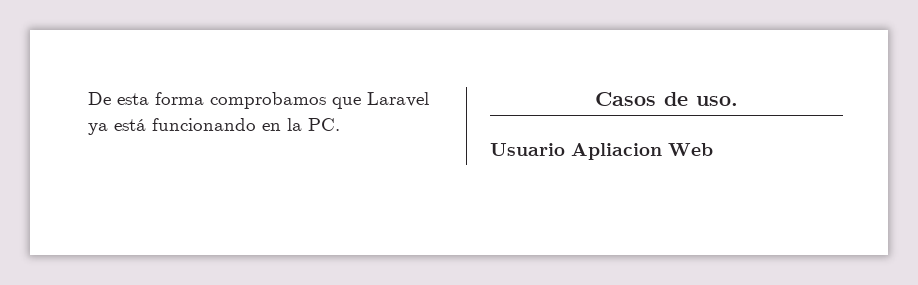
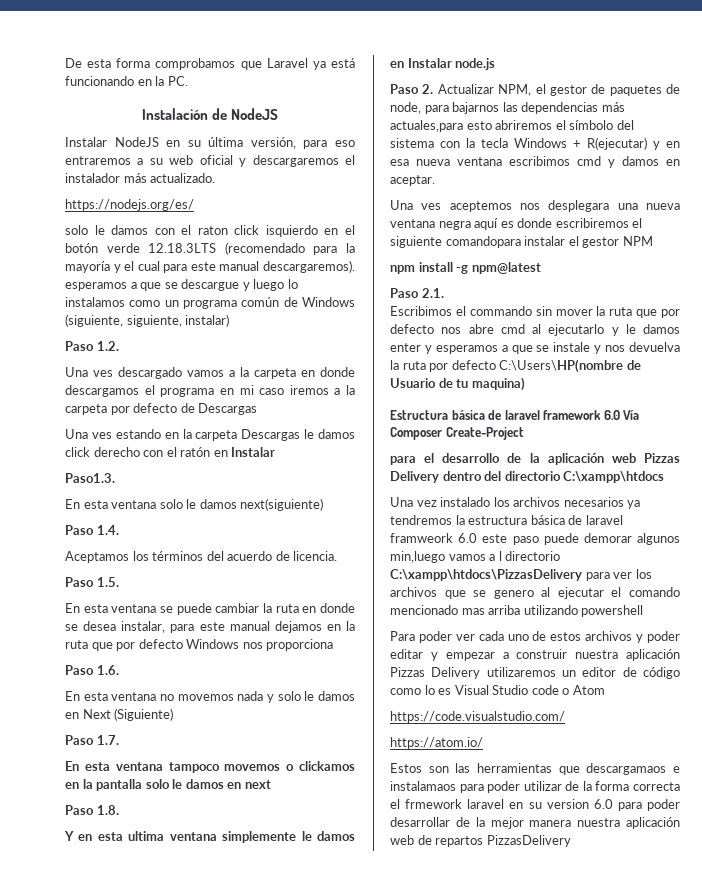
- Casos de uso.
- Usuario Apliacion Web
+ Instalación de NodeJS
+ Instalar NodeJS en su última versión, para eso entraremos a su web oficial y descargaremos el instalador más actualizado.
+ https://nodejs.org/es/
+ solo le damos con el raton click isquierdo en el botón verde 12.18.3LTS (recomendado para la mayoría y el cual para este manual descargaremos). esperamos a que se descargue y luego lo instalamos como un programa común de Windows (siguiente, siguiente, instalar)
+ Paso 1.2.
+ Una ves descargado vamos a la carpeta en donde descargamos el programa en mi caso iremos a la carpeta por defecto de Descargas
+ Una ves estando en la carpeta Descargas le damos click derecho con el ratón en Instalar
+ Paso1.3.
+ En esta ventana solo le damos next(siguiente)
+ Paso 1.4.
+ Aceptamos los términos del acuerdo de licencia.
+ Paso 1.5.
+ En esta ventana se puede cambiar la ruta en donde se desea instalar, para este manual dejamos en la ruta que por defecto Windows nos proporciona
+ Paso 1.6.
+ En esta ventana no movemos nada y solo le damos en Next (Siguiente)
+ Paso 1.7.
+ En esta ventana tampoco movemos o clickamos en la pantalla solo le damos en next
+ Paso 1.8.
+ Y en esta ultima ventana simplemente le damos en Instalar node.js
+ Paso 2. Actualizar NPM, el gestor de paquetes de node, para bajarnos las dependencias más actuales,para esto abriremos el símbolo del sistema con la tecla Windows + R(ejecutar) y en esa nueva ventana escribimos cmd y damos en aceptar.
+ Una ves aceptemos nos desplegara una nueva ventana negra aquí es donde escribiremos el siguiente comandopara instalar el gestor NPM
+ npm install -g npm@latest
+ Paso 2.1.
+ Escribimos el commando sin mover la ruta que por defecto nos abre cmd al ejecutarlo y le damos enter y esperamos a que se instale y nos devuelva la ruta por defecto C:\Users\HP(nombre de Usuario de tu maquina)
+ Estructura básica de laravel framework 6.0 Vía Composer Create-Project
+ para el desarrollo de la aplicación web Pizzas Delivery dentro del directorio C:\xampp\htdocs
+ Una vez instalado los archivos necesarios ya tendremos la estructura básica de laravel framweork 6.0 este paso puede demorar algunos min,luego vamos a l directorio C:\xampp\htdocs\PizzasDelivery para ver los archivos que se genero al ejecutar el comando mencionado mas arriba utilizando powershell
+ Para poder ver cada uno de estos archivos y poder editar y empezar a construir nuestra aplicación Pizzas Delivery utilizaremos un editor de código como lo es Visual Studio code o Atom
+ https://code.visualstudio.com/
+ https://atom.io/
+ Estos son las herramientas que descargamaos e instalamaos para poder utilizar de la forma correcta el frmework laravel en su version 6.0 para poder desarrollar de la mejor manera nuestra aplicación web de repartos PizzasDelivery

